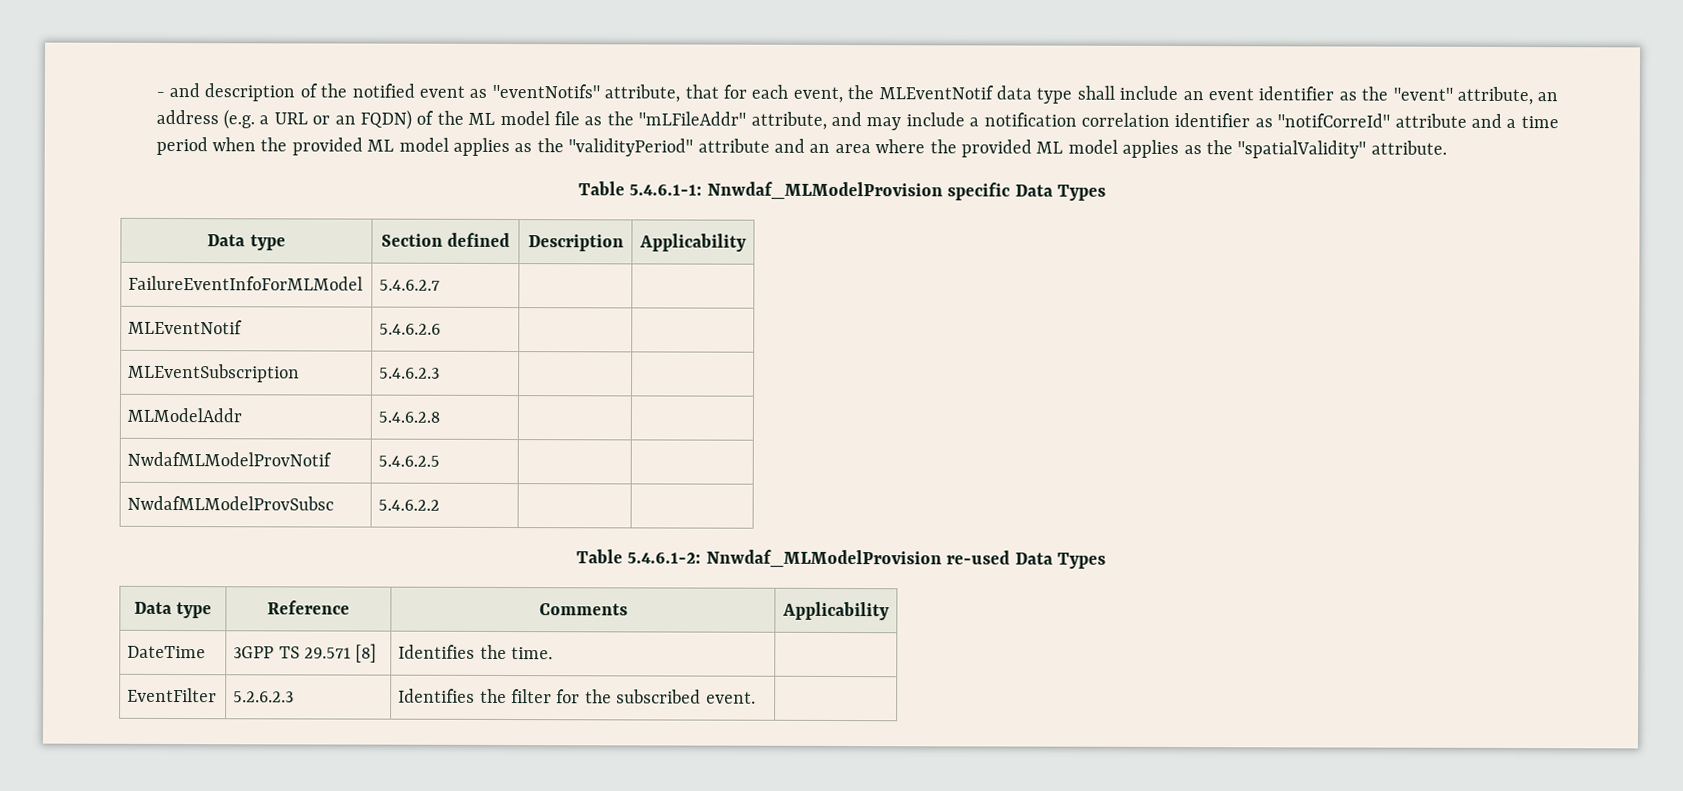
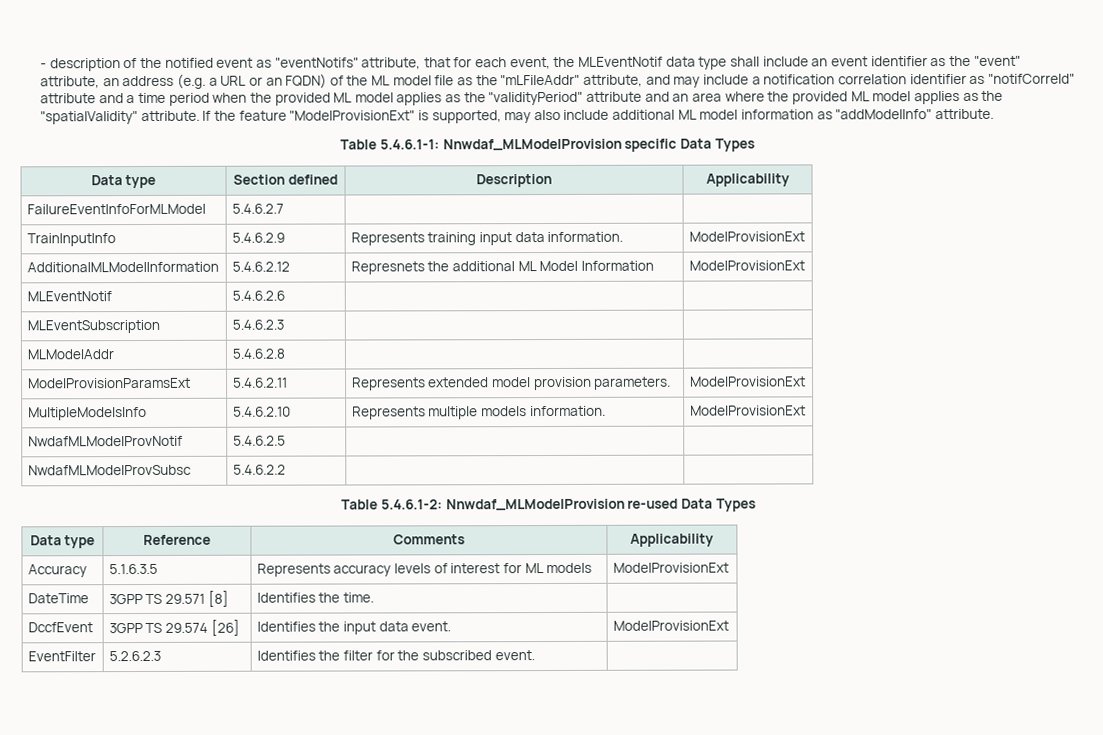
- - and description of the notified event as "eventNotifs" attribute, that for each event, the MLEventNotif data type shall include an event identifier as the "event" attribute, an address (e.g. a URL or an FQDN) of the ML model file as the "mLFileAddr" attribute, and may include a notification correlation identifier as "notifCorreId" attribute and a time period when the provided ML model applies as the "validityPeriod" attribute and an area where the provided ML model applies as the "spatialValidity" attribute.
+ - description of the notified event as "eventNotifs" attribute, that for each event, the MLEventNotif data type shall include an event identifier as the "event" attribute, an address (e.g. a URL or an FQDN) of the ML model file as the "mLFileAddr" attribute, and may include a notification correlation identifier as "notifCorreId" attribute and a time period when the provided ML model applies as the "validityPeriod" attribute and an area where the provided ML model applies as the "spatialValidity" attribute. If the feature "ModelProvisionExt" is supported, may also include additional ML model information as "addModelInfo" attribute.
+ TrainInputInfo | 5.4.6.2.9 | Represents training input data information. | ModelProvisionExt
+ AdditionalMLModelInformation | 5.4.6.2.12 | Represnets the additional ML Model Information | ModelProvisionExt
+ ModelProvisionParamsExt | 5.4.6.2.11 | Represents extended model provision parameters. | ModelProvisionExt
+ MultipleModelsInfo | 5.4.6.2.10 | Represents multiple models information. | ModelProvisionExt
+ Accuracy | 5.1.6.3.5 | Represents accuracy levels of interest for ML models | ModelProvisionExt
+ DccfEvent | 3GPP TS 29.574 [26] | Identifies the input data event. | ModelProvisionExt

